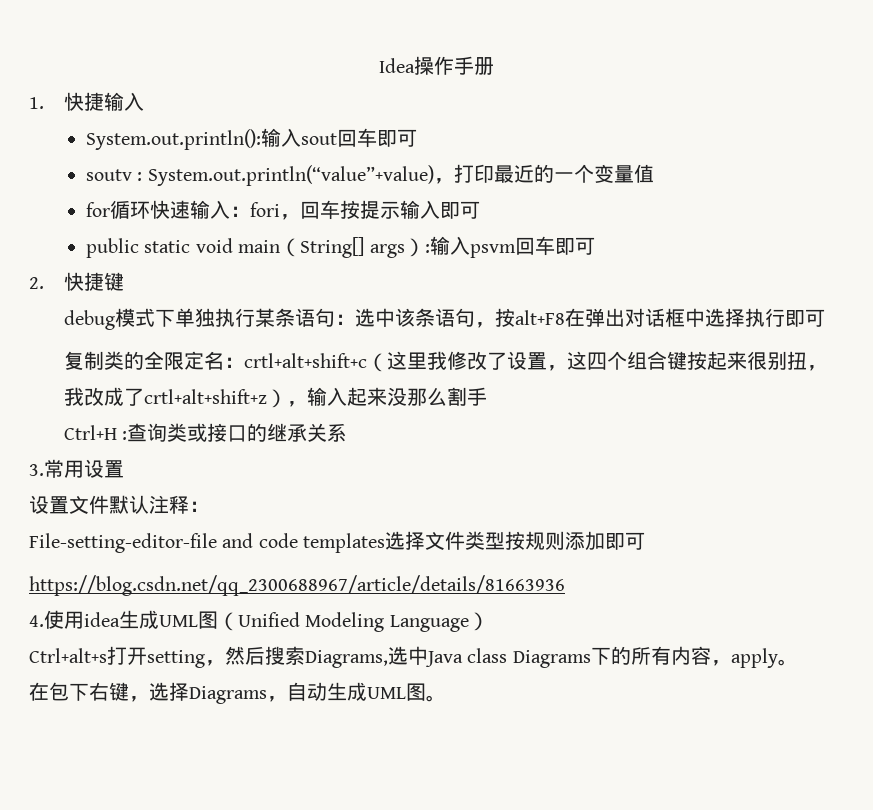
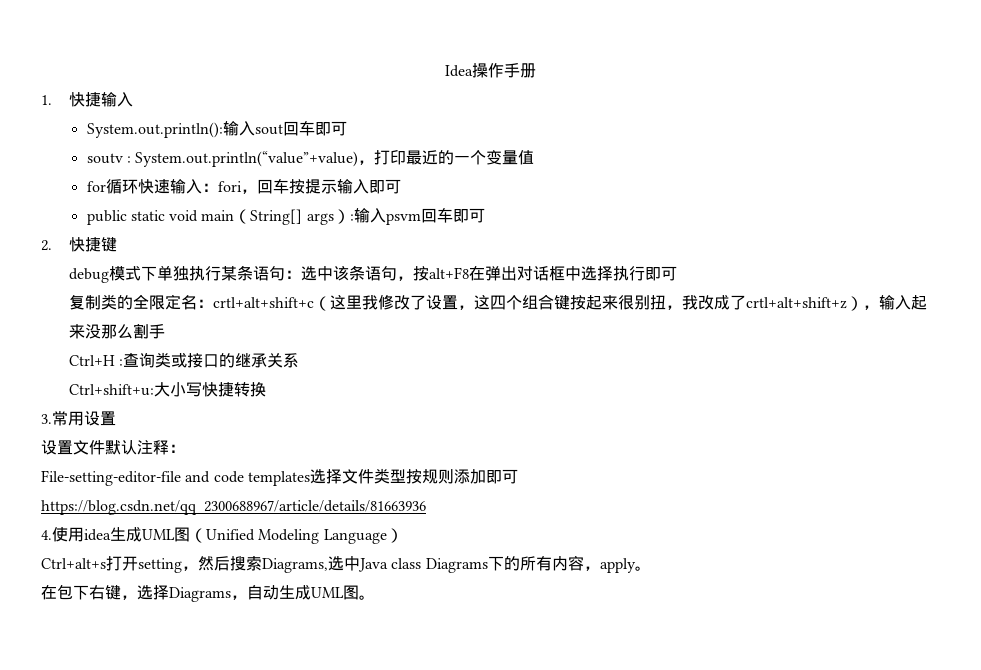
+ Ctrl+shift+u:大小写快捷转换

